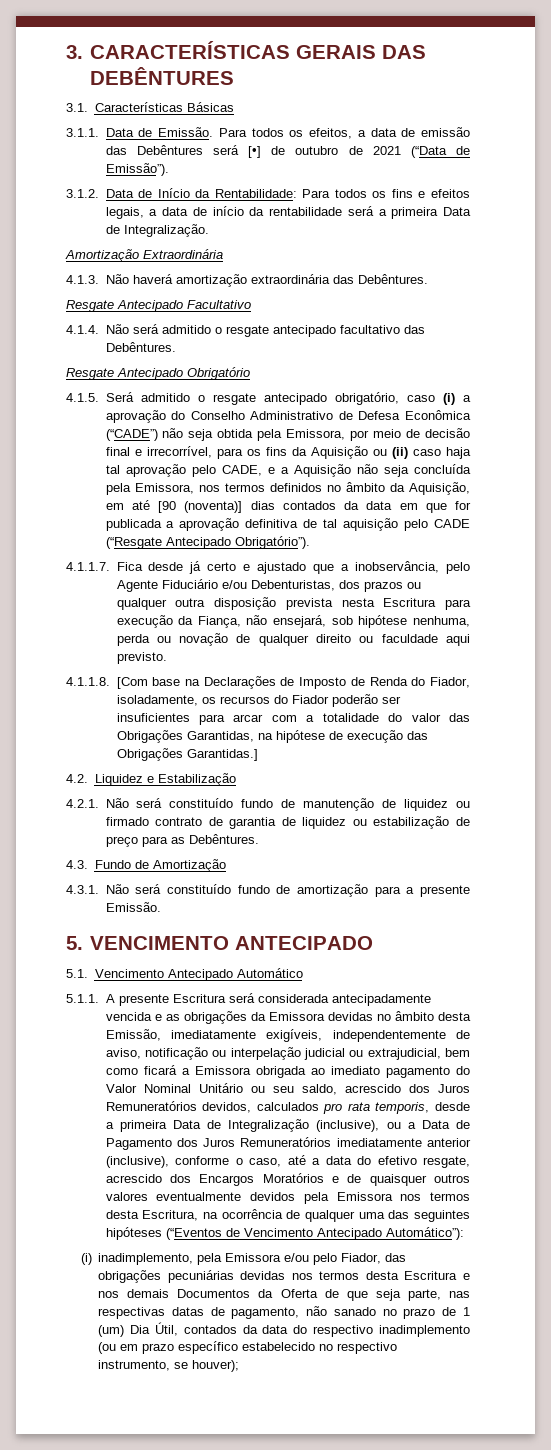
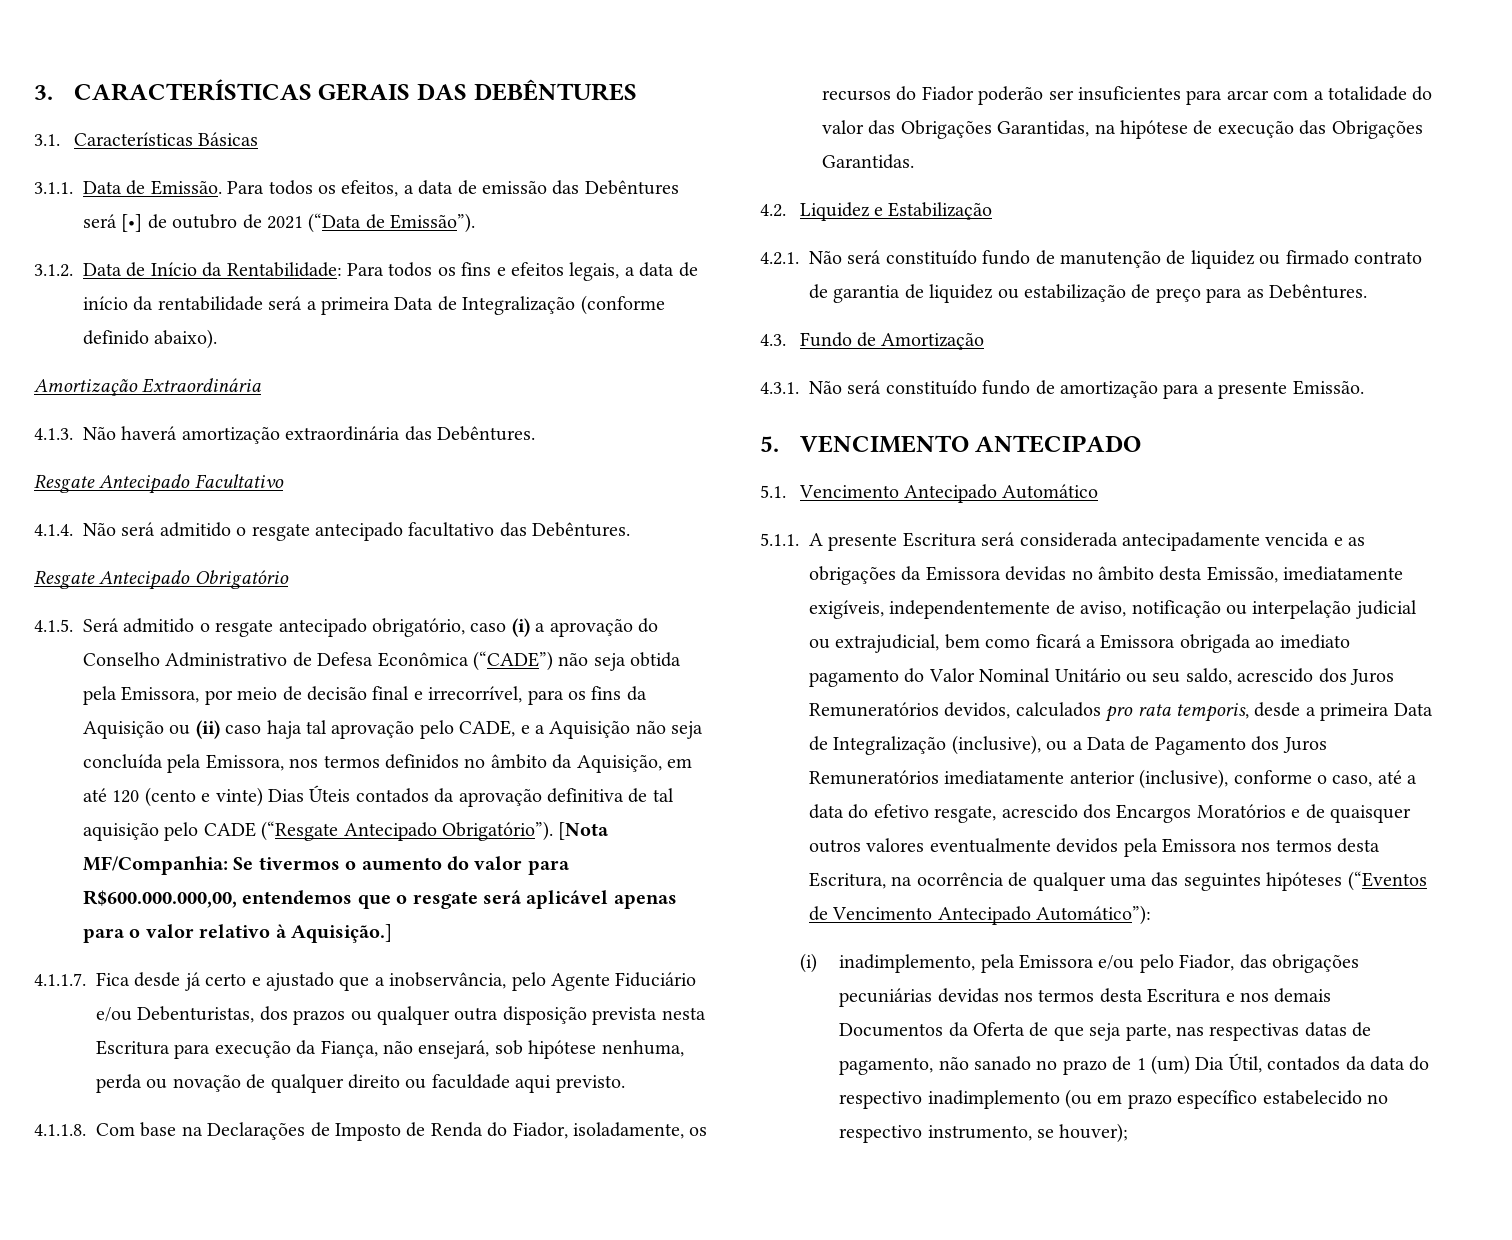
- 3.1.2. Data de Início da Rentabilidade: Para todos os fins e efeitos legais, a data de início da rentabilidade será a primeira Data de Integralização.
+ 3.1.2. Data de Início da Rentabilidade: Para todos os fins e efeitos legais, a data de início da rentabilidade será a primeira Data de Integralização (conforme definido abaixo).
- 4.1.5. Será admitido o resgate antecipado obrigatório, caso (i) a aprovação do Conselho Administrativo de Defesa Econômica (“CADE”) não seja obtida pela Emissora, por meio de decisão final e irrecorrível, para os fins da Aquisição ou (ii) caso haja tal aprovação pelo CADE, e a Aquisição não seja concluída pela Emissora, nos termos definidos no âmbito da Aquisição, em até [90 (noventa)] dias contados da data em que for publicada a aprovação definitiva de tal aquisição pelo CADE (“Resgate Antecipado Obrigatório”).
+ 4.1.5. Será admitido o resgate antecipado obrigatório, caso (i) a aprovação do Conselho Administrativo de Defesa Econômica (“CADE”) não seja obtida pela Emissora, por meio de decisão final e irrecorrível, para os fins da Aquisição ou (ii) caso haja tal aprovação pelo CADE, e a Aquisição não seja concluída pela Emissora, nos termos definidos no âmbito da Aquisição, em até 120 (cento e vinte) Dias Úteis contados da aprovação definitiva de tal aquisição pelo CADE (“Resgate Antecipado Obrigatório”). [Nota MF/Companhia: Se tivermos o aumento do valor para R$600.000.000,00, entendemos que o resgate será aplicável apenas para o valor relativo à Aquisição.]
- 4.1.1.8. [Com base na Declarações de Imposto de Renda do Fiador, isoladamente, os recursos do Fiador poderão ser insuficientes para arcar com a totalidade do valor das Obrigações Garantidas, na hipótese de execução das Obrigações Garantidas.]
+ 4.1.1.8. Com base na Declarações de Imposto de Renda do Fiador, isoladamente, os recursos do Fiador poderão ser insuficientes para arcar com a totalidade do valor das Obrigações Garantidas, na hipótese de execução das Obrigações Garantidas.

